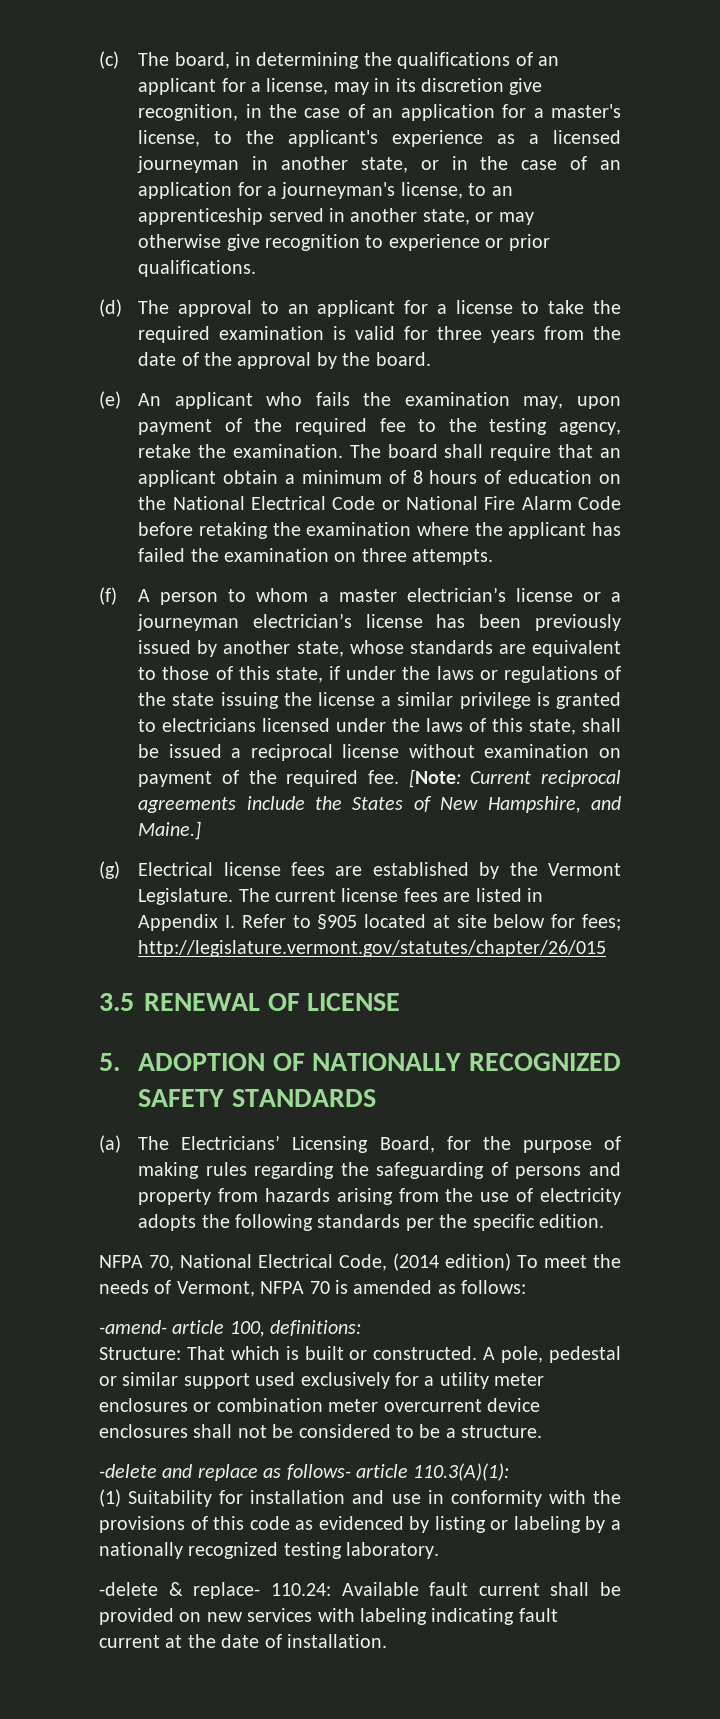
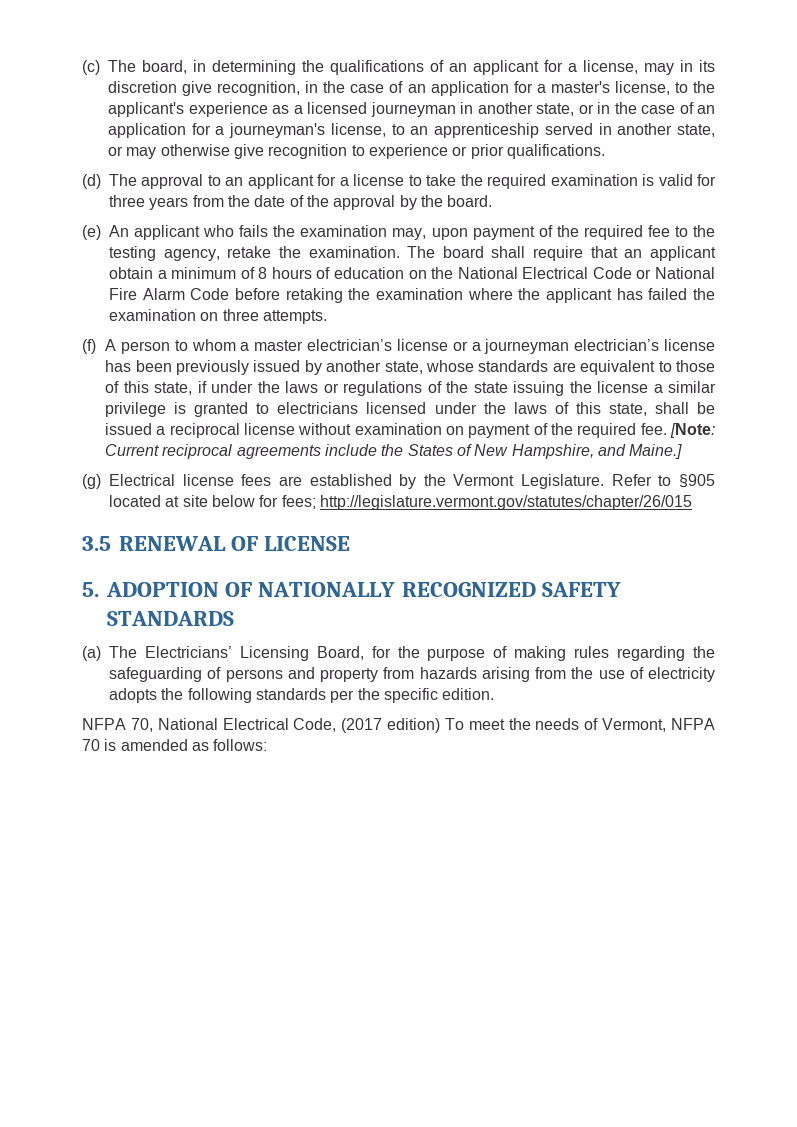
- The current license fees are listed in Appendix I. Refer to §905 located at site below for fees; http://legislature.vermont.gov/statutes/chapter/26/015
+ Refer to §905 located at site below for fees; http://legislature.vermont.gov/statutes/chapter/26/015
- NFPA 70, National Electrical Code, (2014 edition) To meet the needs of Vermont, NFPA 70 is amended as follows:
+ NFPA 70, National Electrical Code, (2017 edition) To meet the needs of Vermont, NFPA 70 is amended as follows:
- -amend- article 100, definitions:
- Structure: That which is built or constructed. A pole, pedestal or similar support used exclusively for a utility meter enclosures or combination meter overcurrent device enclosures shall not be considered to be a structure.
- -delete and replace as follows- article 110.3(A)(1):
- (1) Suitability for installation and use in conformity with the provisions of this code as evidenced by listing or labeling by a nationally recognized testing laboratory.
- -delete & replace- 110.24: Available fault current shall be provided on new services with labeling indicating fault current at the date of installation.

